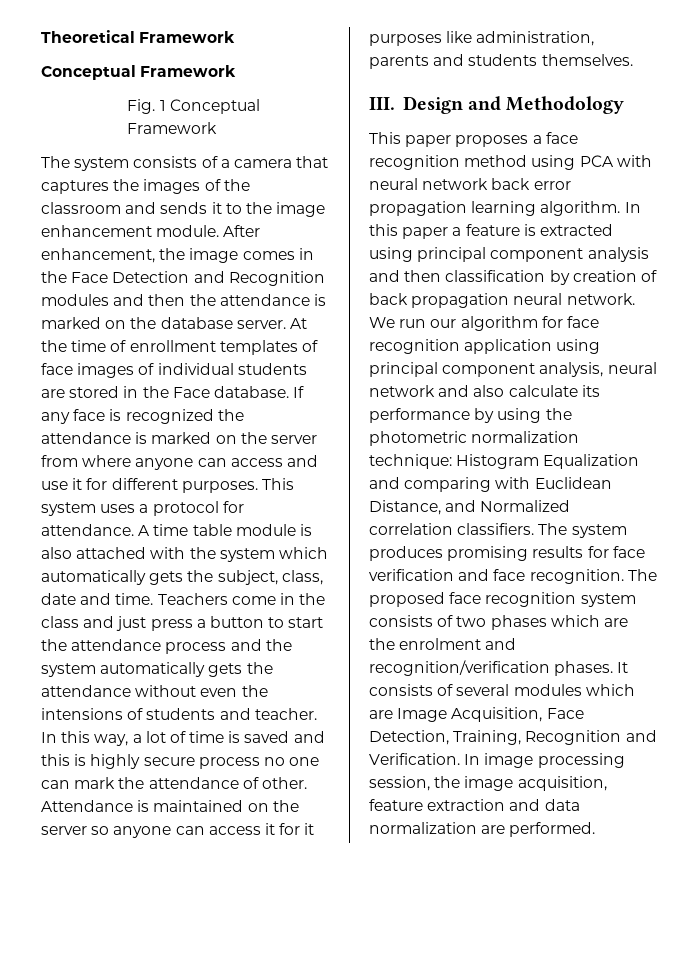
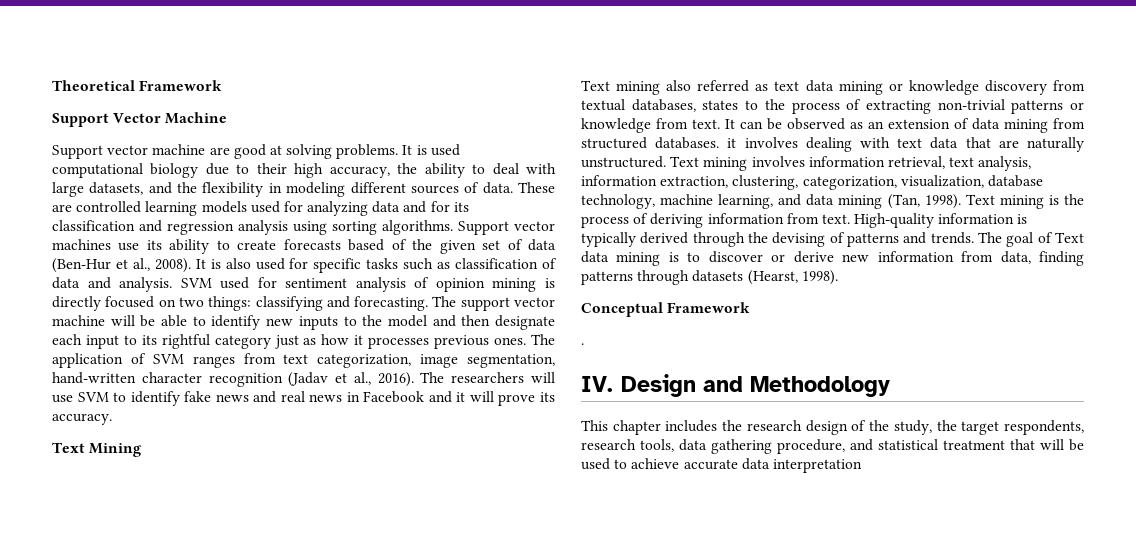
  Theoretical Framework
+ Support Vector Machine
+ Support vector machine are good at solving problems. It is used computational biology due to their high accuracy, the ability to deal with large datasets, and the flexibility in modeling different sources of data. These are controlled learning models used for analyzing data and for its classification and regression analysis using sorting algorithms. Support vector machines use its ability to create forecasts based of the given set of data (Ben-Hur et al., 2008). It is also used for specific tasks such as classification of data and analysis. SVM used for sentiment analysis of opinion mining is directly focused on two things: classifying and forecasting. The support vector machine will be able to identify new inputs to the model and then designate each input to its rightful category just as how it processes previous ones. The application of SVM ranges from text categorization, image segmentation, hand-written character recognition (Jadav et al., 2016). The researchers will use SVM to identify fake news and real news in Facebook and it will prove its accuracy.
+ Text Mining
+ Text mining also referred as text data mining or knowledge discovery from textual databases, states to the process of extracting non-trivial patterns or knowledge from text. It can be observed as an extension of data mining from structured databases. it involves dealing with text data that are naturally unstructured. Text mining involves information retrieval, text analysis, information extraction, clustering, categorization, visualization, database technology, machine learning, and data mining (Tan, 1998). Text mining is the process of deriving information from text. High-quality information is typically derived through the devising of patterns and trends. The goal of Text data mining is to discover or derive new information from data, finding patterns through datasets (Hearst, 1998).
  Conceptual Framework
- Fig. 1 Conceptual Framework
- The system consists of a camera that captures the images of the classroom and sends it to the image enhancement module. After enhancement, the image comes in the Face Detection and Recognition modules and then the attendance is marked on the database server. At the time of enrollment templates of face images of individual students are stored in the Face database. If any face is recognized the attendance is marked on the server from where anyone can access and use it for different purposes. This system uses a protocol for attendance. A time table module is also attached with the system which automatically gets the subject, class, date and time. Teachers come in the class and just press a button to start the attendance process and the system automatically gets the attendance without even the intensions of students and teacher. In this way, a lot of time is saved and this is highly secure process no one can mark the attendance of other. Attendance is maintained on the server so anyone can access it for it purposes like administration, parents and students themselves.
- III. Design and Methodology
- This paper proposes a face recognition method using PCA with neural network back error propagation learning algorithm. In this paper a feature is extracted using principal component analysis and then classification by creation of back propagation neural network. We run our algorithm for face recognition application using principal component analysis, neural network and also calculate its performance by using the photometric normalization technique: Histogram Equalization and comparing with Euclidean Distance, and Normalized correlation classifiers. The system produces promising results for face verification and face recognition. The proposed face recognition system consists of two phases which are the enrolment and recognition/verification phases. It consists of several modules which are Image Acquisition, Face Detection, Training, Recognition and Verification. In image processing session, the image acquisition, feature extraction and data normalization are performed.
+ .
+ IV. Design and Methodology
+ This chapter includes the research design of the study, the target respondents, research tools, data gathering procedure, and statistical treatment that will be used to achieve accurate data interpretation

